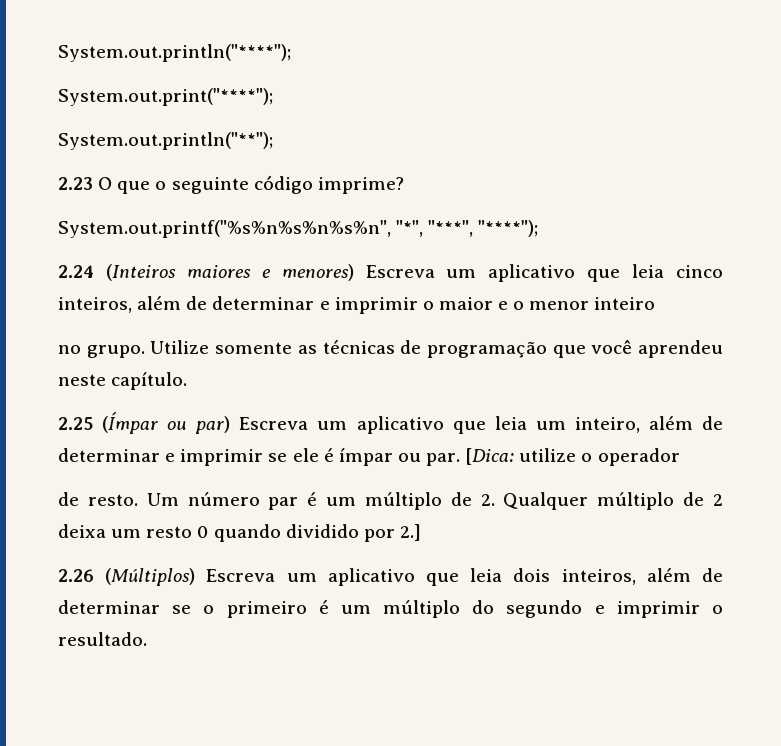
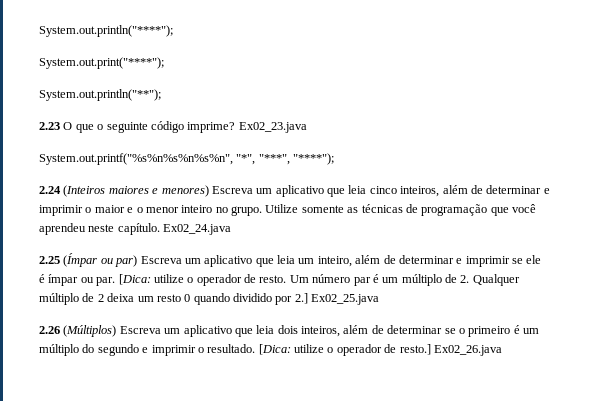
+ Ex02_23.java
- 2.24 (Inteiros maiores e menores) Escreva um aplicativo que leia cinco inteiros, além de determinar e imprimir o maior e o menor inteiro
- no grupo.
+ 2.24 (Inteiros maiores e menores) Escreva um aplicativo que leia cinco inteiros, além de determinar e imprimir o maior e o menor inteiro no grupo.
+ Ex02_24.java
- [Dica: utilize o operador
- de resto.
+ [Dica: utilize o operador de resto.
- Um número par é um múltiplo de 2. Qualquer múltiplo de 2 deixa um resto 0 quando dividido por 2.]
+ Um número par é um múltiplo de 2. Qualquer múltiplo de 2 deixa um resto 0 quando dividido por 2.] Ex02_25.java
+ [Dica: utilize o operador de resto.] Ex02_26.java

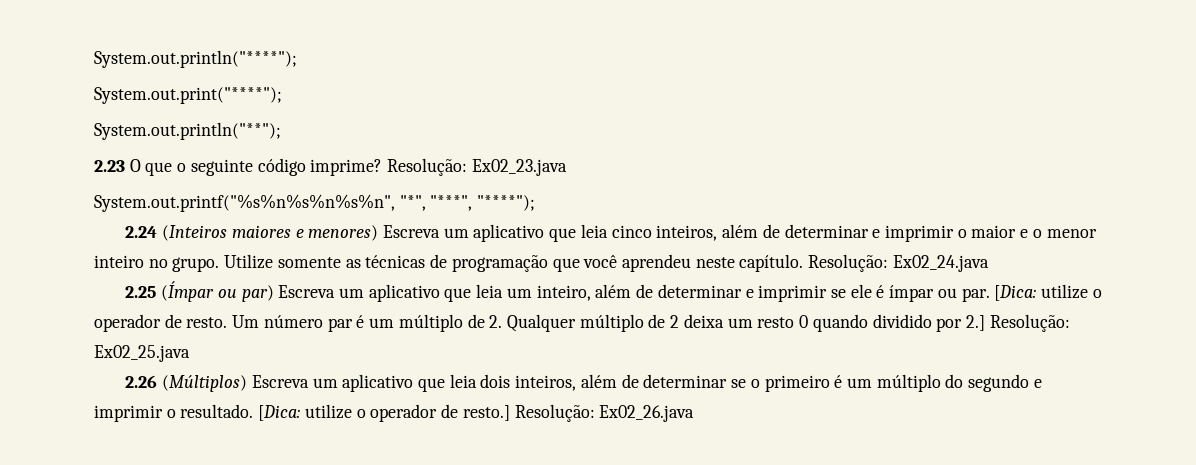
- Ex02_23.java
+ Resolução: Ex02_23.java
- Ex02_24.java
+ Resolução: Ex02_24.java
- Um número par é um múltiplo de 2. Qualquer múltiplo de 2 deixa um resto 0 quando dividido por 2.] Ex02_25.java
+ Um número par é um múltiplo de 2. Qualquer múltiplo de 2 deixa um resto 0 quando dividido por 2.] Resolução: Ex02_25.java
- Ex02_26.java
+ Resolução: Ex02_26.java

